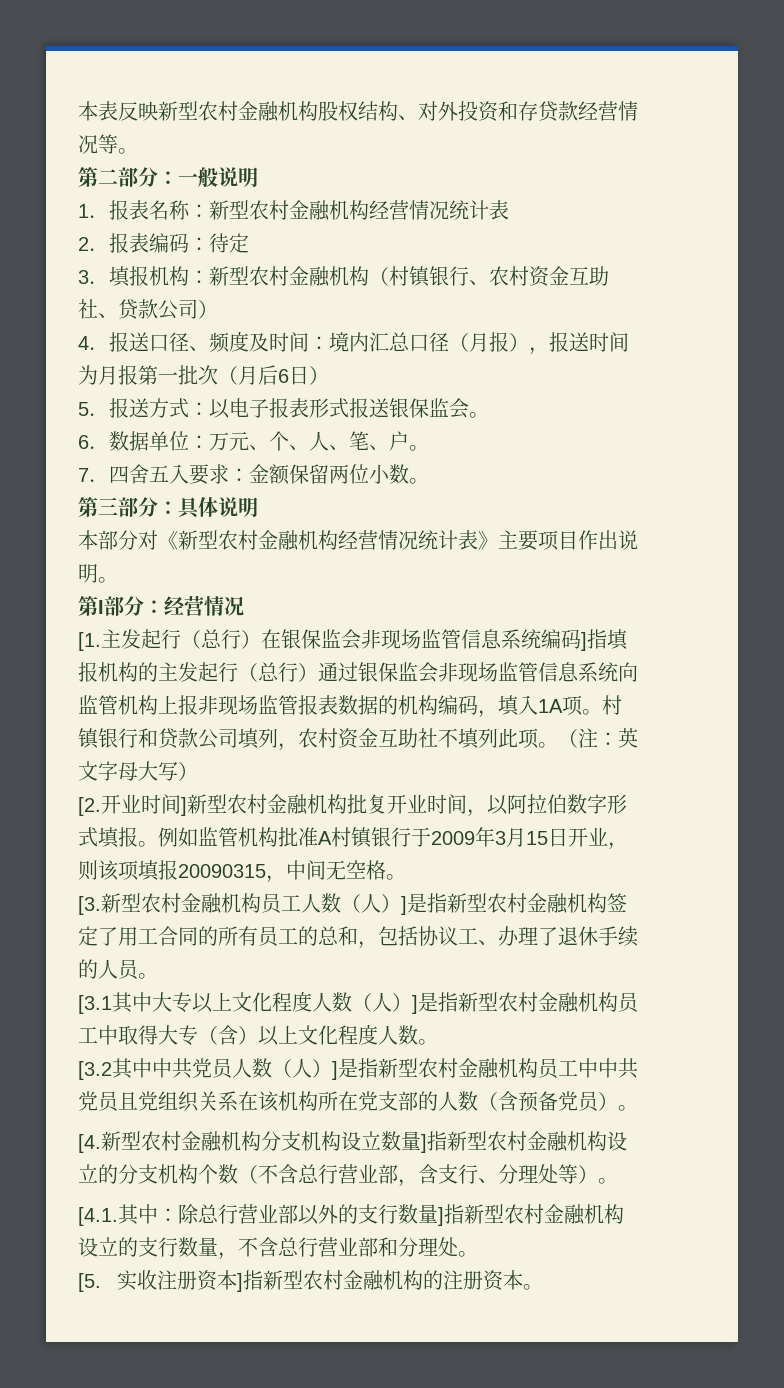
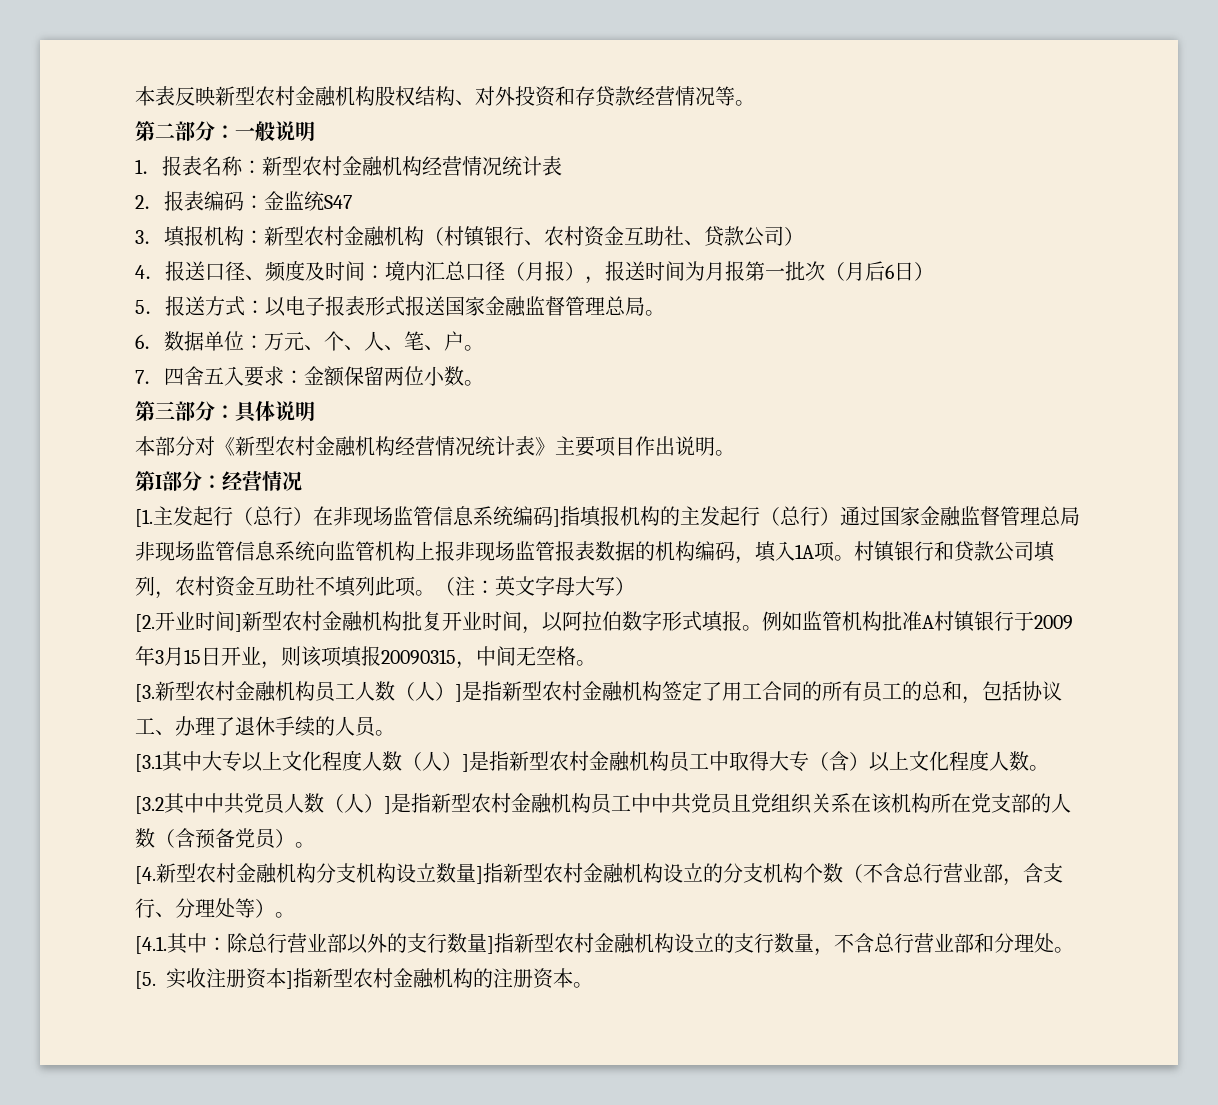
- 2．报表编码：待定
+ 2．报表编码：金监统S47
- 5．报送方式：以电子报表形式报送银保监会。
+ 5．报送方式：以电子报表形式报送国家金融监督管理总局。
- [1.主发起行（总行）在银保监会非现场监管信息系统编码]指填报机构的主发起行（总行）通过银保监会非现场监管信息系统向监管机构上报非现场监管报表数据的机构编码，填入1A项。
+ [1.主发起行（总行）在非现场监管信息系统编码]指填报机构的主发起行（总行）通过国家金融监督管理总局非现场监管信息系统向监管机构上报非现场监管报表数据的机构编码，填入1A项。

